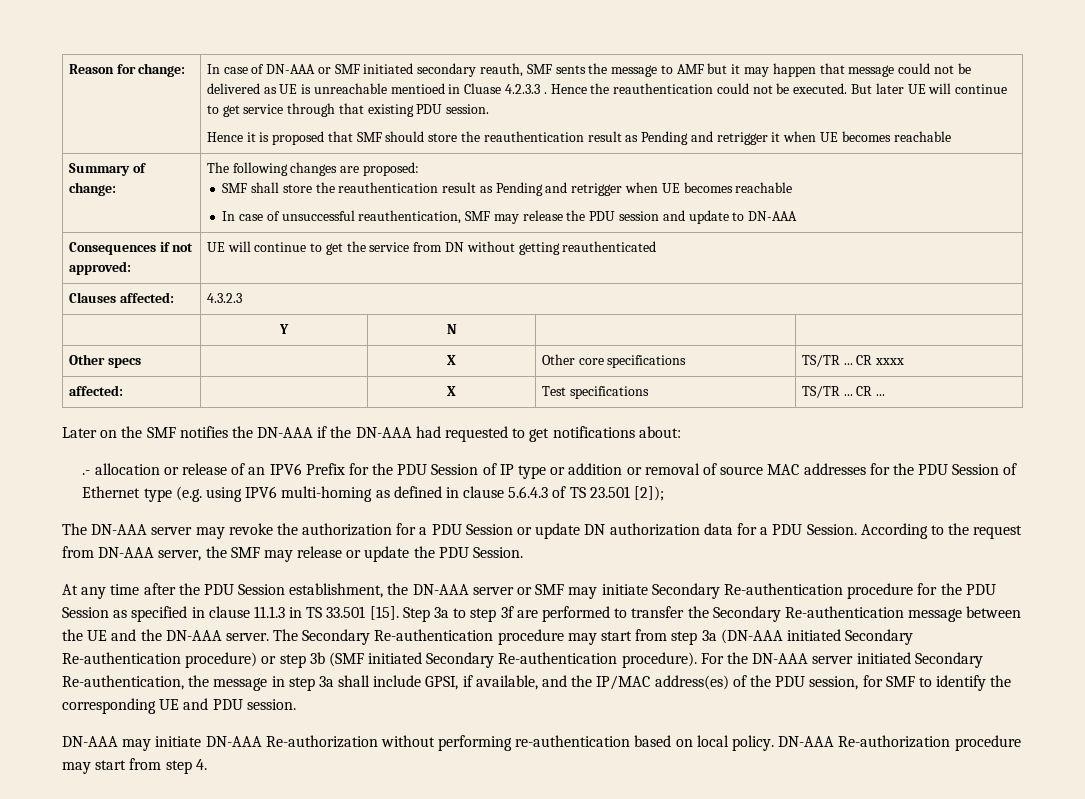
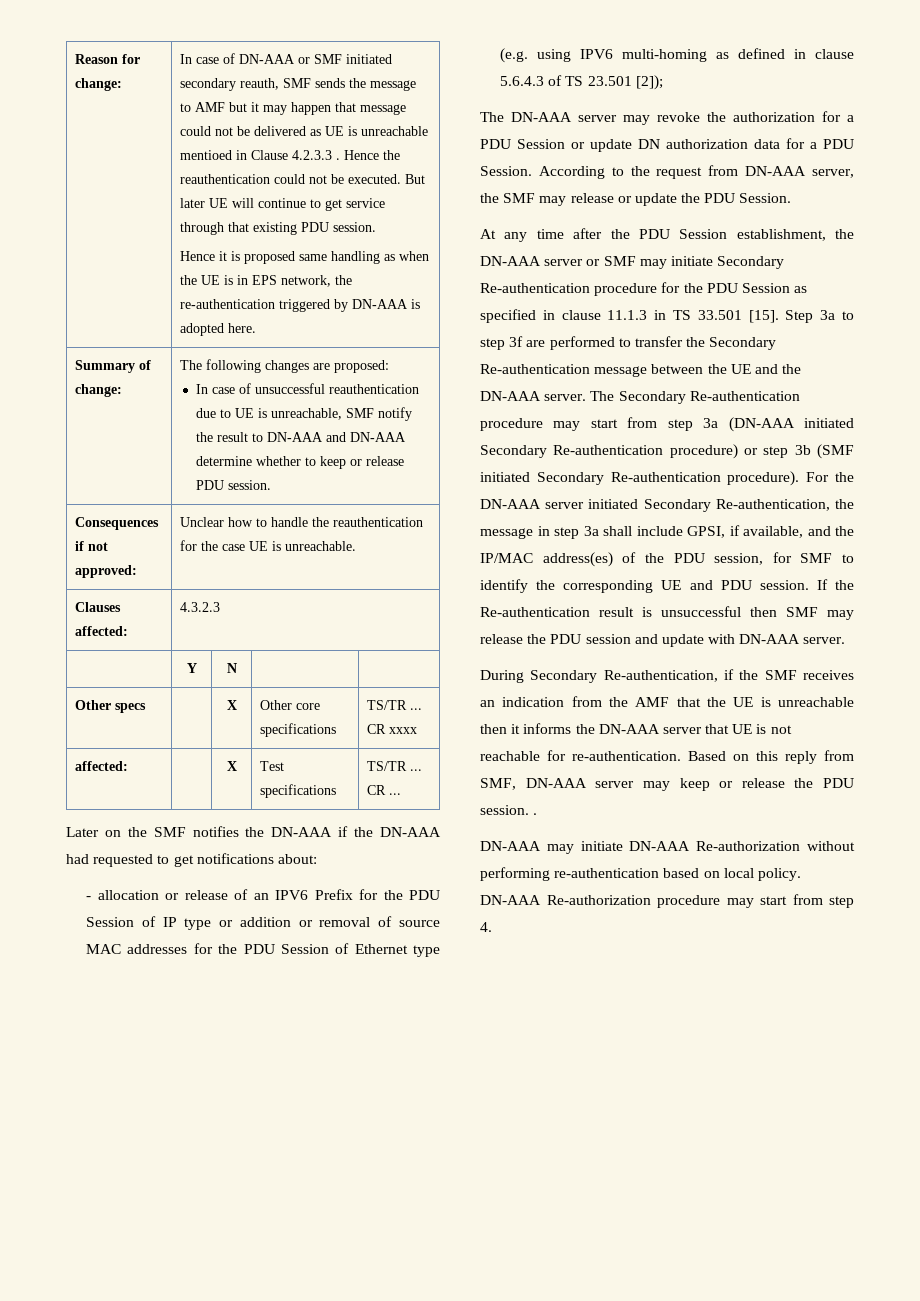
- In case of DN-AAA or SMF initiated secondary reauth, SMF sents the message to AMF but it may happen that message could not be delivered as UE is unreachable mentioed in Cluase 4.2.3.3 .
+ In case of DN-AAA or SMF initiated secondary reauth, SMF sends the message to AMF but it may happen that message could not be delivered as UE is unreachable mentioed in Clause 4.2.3.3 .
- Hence it is proposed that SMF should store the reauthentication result as Pending and retrigger it when UE becomes reachable
+ Hence it is proposed same handling as when the UE is in EPS network, the re-authentication triggered by DN-AAA is adopted here.
  Summary of change: | The following changes are proposed:
- SMF shall store the reauthentication result as Pending and retrigger when UE becomes reachable
- In case of unsuccessful reauthentication, SMF may release the PDU session and update to DN-AAA
- Consequences if not approved: | UE will continue to get the service from DN without getting reauthenticated
+ In case of unsuccessful reauthentication due to UE is unreachable, SMF notify the result to DN-AAA and DN-AAA determine whether to keep or release PDU session.
+ Consequences if not approved: | Unclear how to handle the reauthentication for the case UE is unreachable.
- .- allocation or release of an IPV6 Prefix for the PDU Session of IP type or addition or removal of source MAC addresses for the PDU Session of Ethernet type (e.g. using IPV6 multi-homing as defined in clause 5.6.4.3 of TS 23.501 [2]);
+ - allocation or release of an IPV6 Prefix for the PDU Session of IP type or addition or removal of source MAC addresses for the PDU Session of Ethernet type (e.g. using IPV6 multi-homing as defined in clause 5.6.4.3 of TS 23.501 [2]);
+ If the Re-authentication result is unsuccessful then SMF may release the PDU session and update with DN-AAA server.
+ During Secondary Re-authentication, if the SMF receives an indication from the AMF that the UE is unreachable then it informs the DN-AAA server that UE is not reachable for re-authentication. Based on this reply from SMF, DN-AAA server may keep or release the PDU session. .

